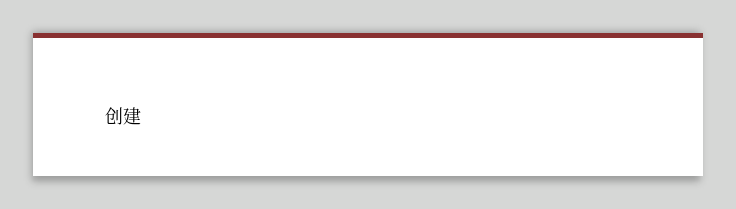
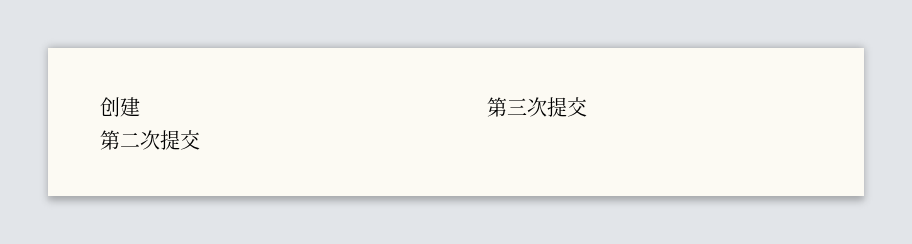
+ 第二次提交
+ 第三次提交

